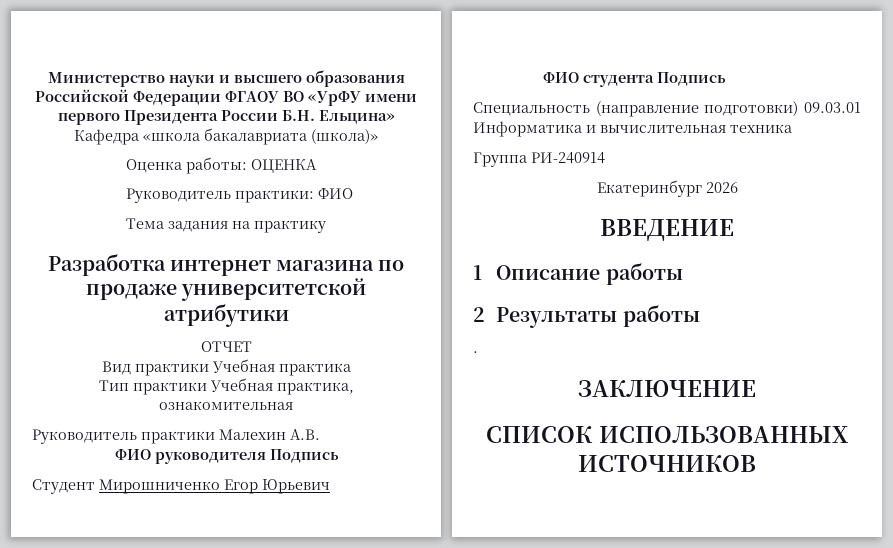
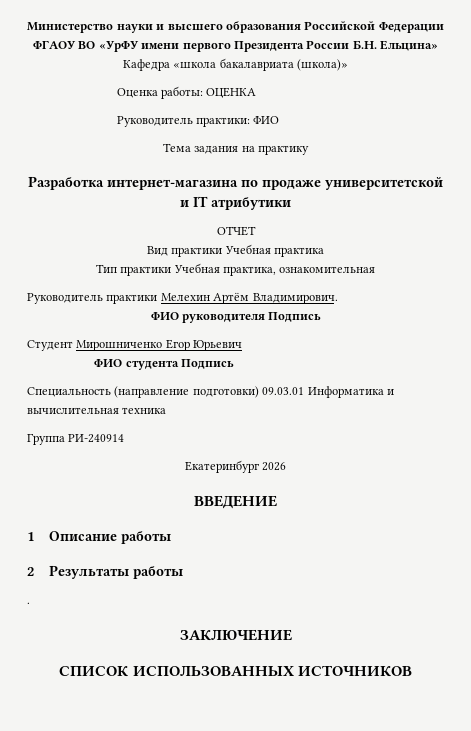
- Разработка интернет магазина по продаже университетской атрибутики
+ Разработка интернет-магазина по продаже университетской и IT атрибутики
- Руководитель практики Малехин А.В.
+ Руководитель практики Мелехин Артём Владимирович.

